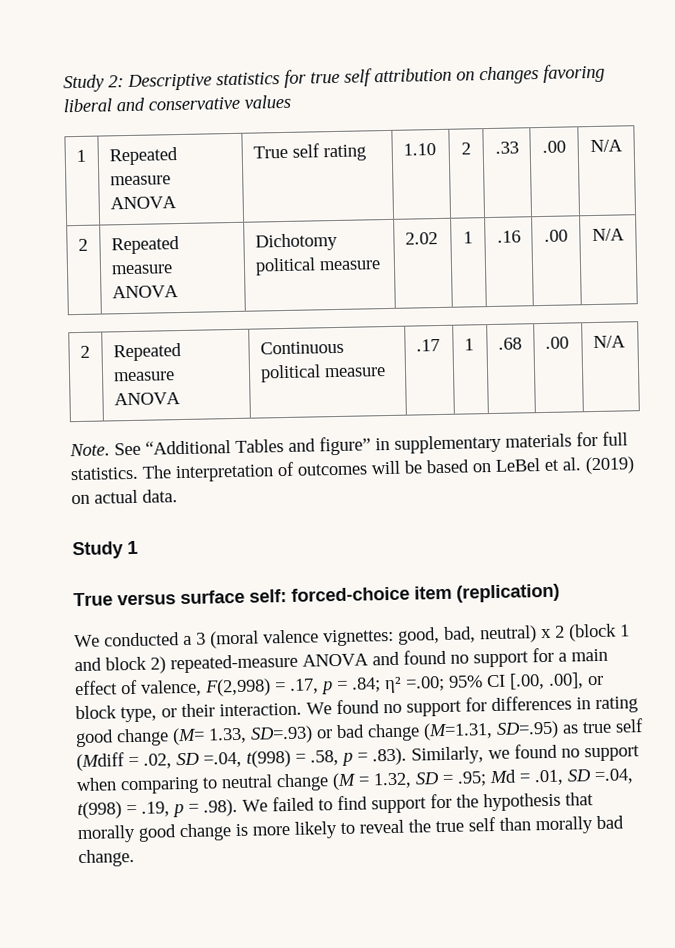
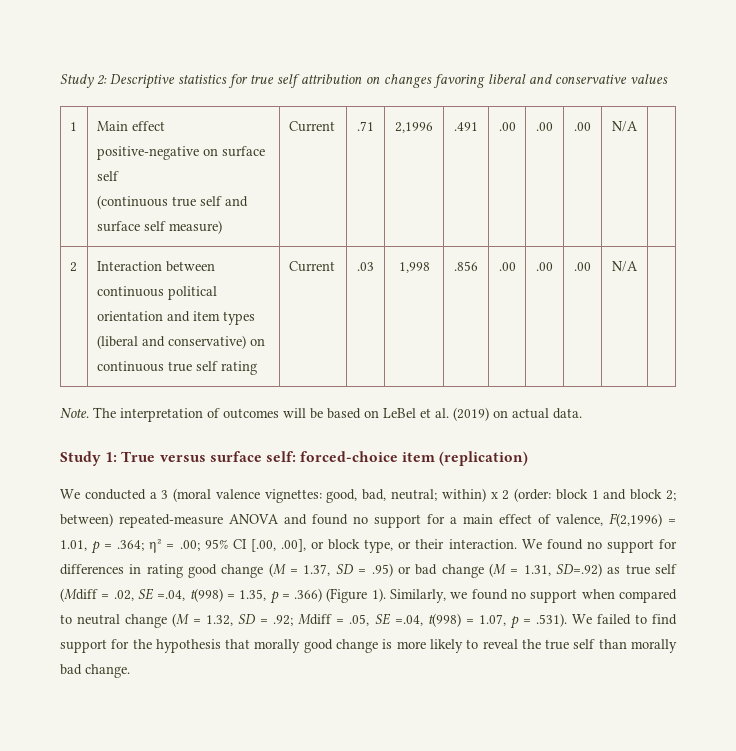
- 1 | Repeated measure ANOVA | True self rating | 1.10 | 2 | .33 | .00 | N/A
- 2 | Repeated measure ANOVA | Dichotomy political measure | 2.02 | 1 | .16 | .00 | N/A
- 2 | Repeated measure ANOVA | Continuous political measure | .17 | 1 | .68 | .00 | N/A
- Note. See “Additional Tables and figure” in supplementary materials for full statistics.
+ 1 | Main effect positive-negative on surface self
+ (continuous true self and surface self measure) | Current | .71 | 2,1996 | .491 | .00 | .00 | .00 | N/A |
+ 2 | Interaction between continuous political orientation and item types (liberal and conservative) on continuous true self rating | Current | .03 | 1,998 | .856 | .00 | .00 | .00 | N/A |
+ Note.
- Study 1
- True versus surface self: forced-choice item (replication)
+ Study 1: True versus surface self: forced-choice item (replication)
- We conducted a 3 (moral valence vignettes: good, bad, neutral) x 2 (block 1 and block 2) repeated-measure ANOVA and found no support for a main effect of valence, F(2,998) = .17, p = .84; η² =.00; 95% CI [.00, .00], or block type, or their interaction.
+ We conducted a 3 (moral valence vignettes: good, bad, neutral; within) x 2 (order: block 1 and block 2; between) repeated-measure ANOVA and found no support for a main effect of valence, F(2,1996) = 1.01, p = .364; η² = .00; 95% CI [.00, .00], or block type, or their interaction.
- We found no support for differences in rating good change (M= 1.33, SD=.93) or bad change (M=1.31, SD=.95) as true self (Mdiff = .02, SD =.04, t(998) = .58, p = .83). Similarly, we found no support when comparing to neutral change (M = 1.32, SD = .95; Md = .01, SD =.04, t(998) = .19, p = .98). We failed to find support for the hypothesis that morally good change is more likely to reveal the true self than morally bad change.
+ We found no support for differences in rating good change (M = 1.37, SD = .95) or bad change (M = 1.31, SD=.92) as true self (Mdiff = .02, SE =.04, t(998) = 1.35, p = .366) (Figure 1). Similarly, we found no support when compared to neutral change (M = 1.32, SD = .92; Mdiff = .05, SE =.04, t(998) = 1.07, p = .531). We failed to find support for the hypothesis that morally good change is more likely to reveal the true self than morally bad change.

